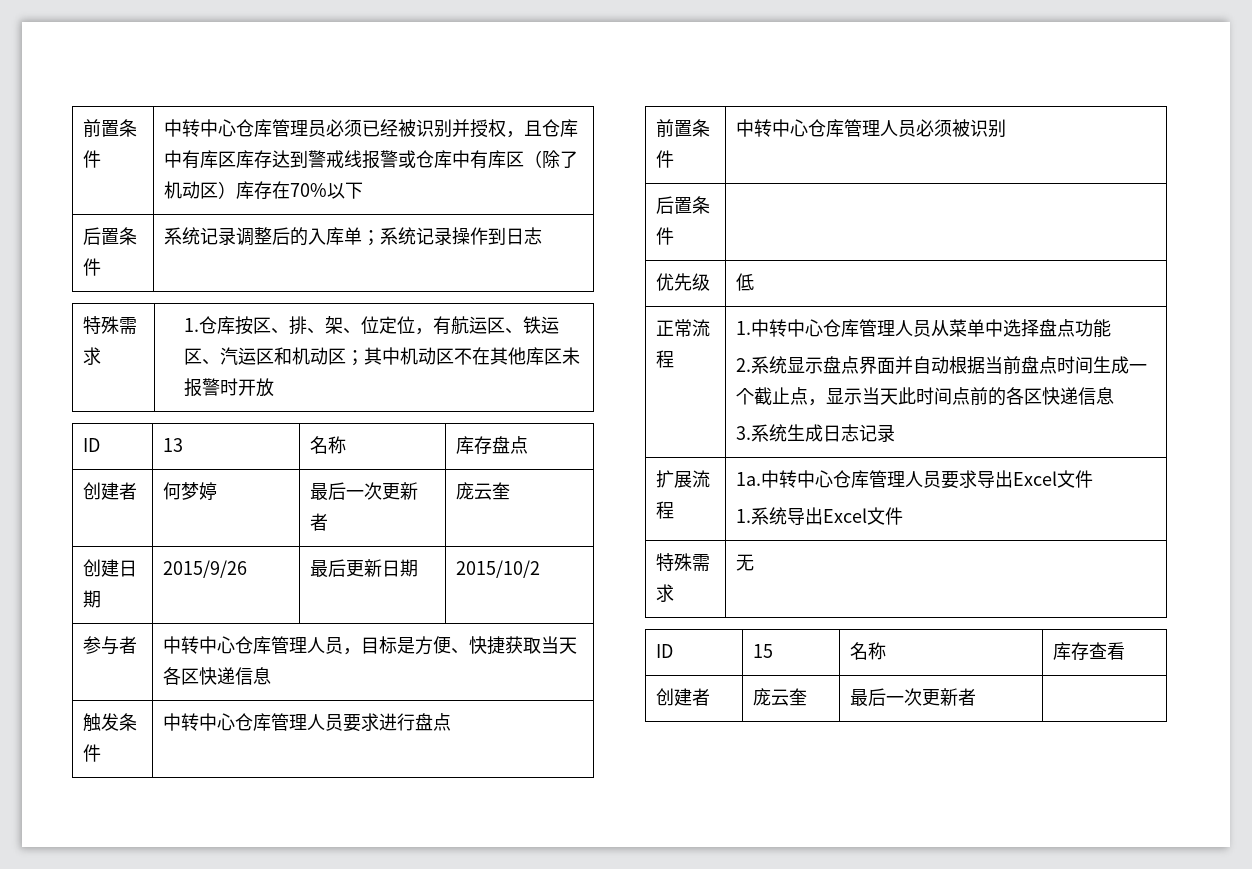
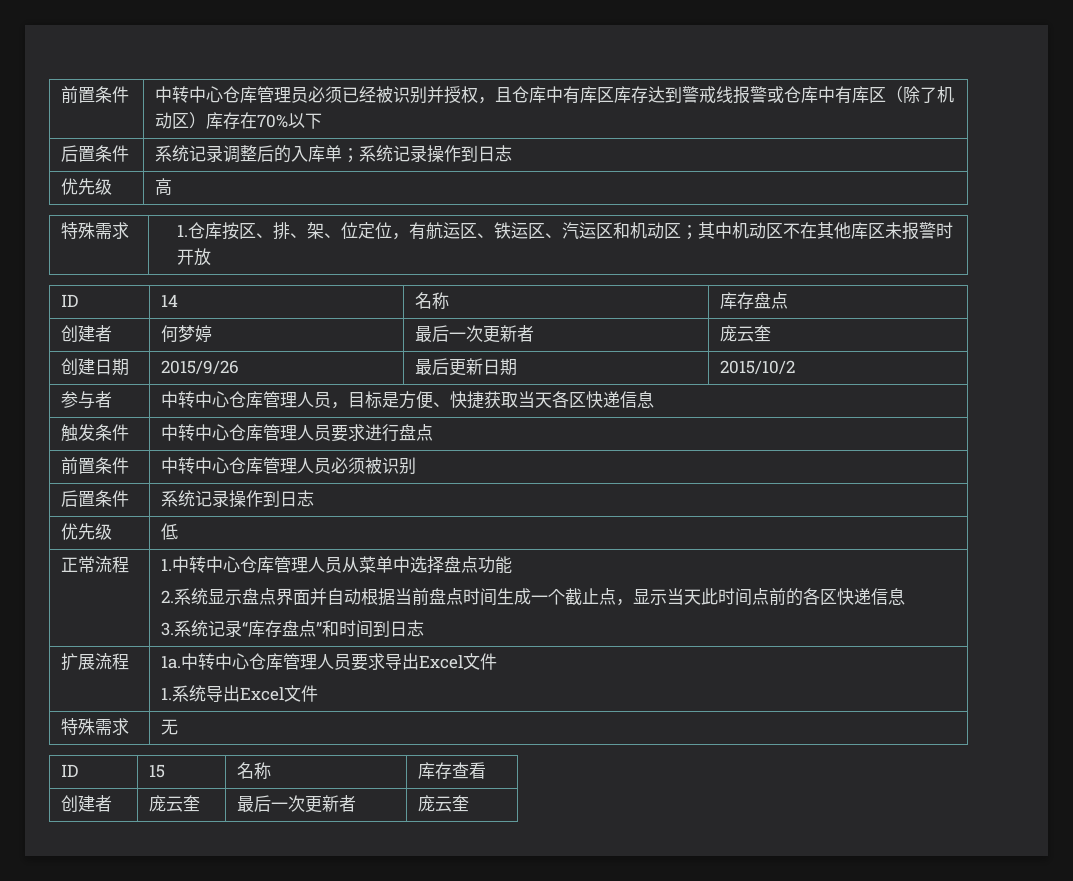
+ 优先级 | 高
- ID | 13 | 名称 | 库存盘点
+ ID | 14 | 名称 | 库存盘点
  前置条件 | 中转中心仓库管理人员必须被识别
- 后置条件 |
+ 后置条件 | 系统记录操作到日志
- 3.系统生成日志记录
+ 3.系统记录“库存盘点”和时间到日志
- 创建者 | 庞云奎 | 最后一次更新者 |
+ 创建者 | 庞云奎 | 最后一次更新者 | 庞云奎

